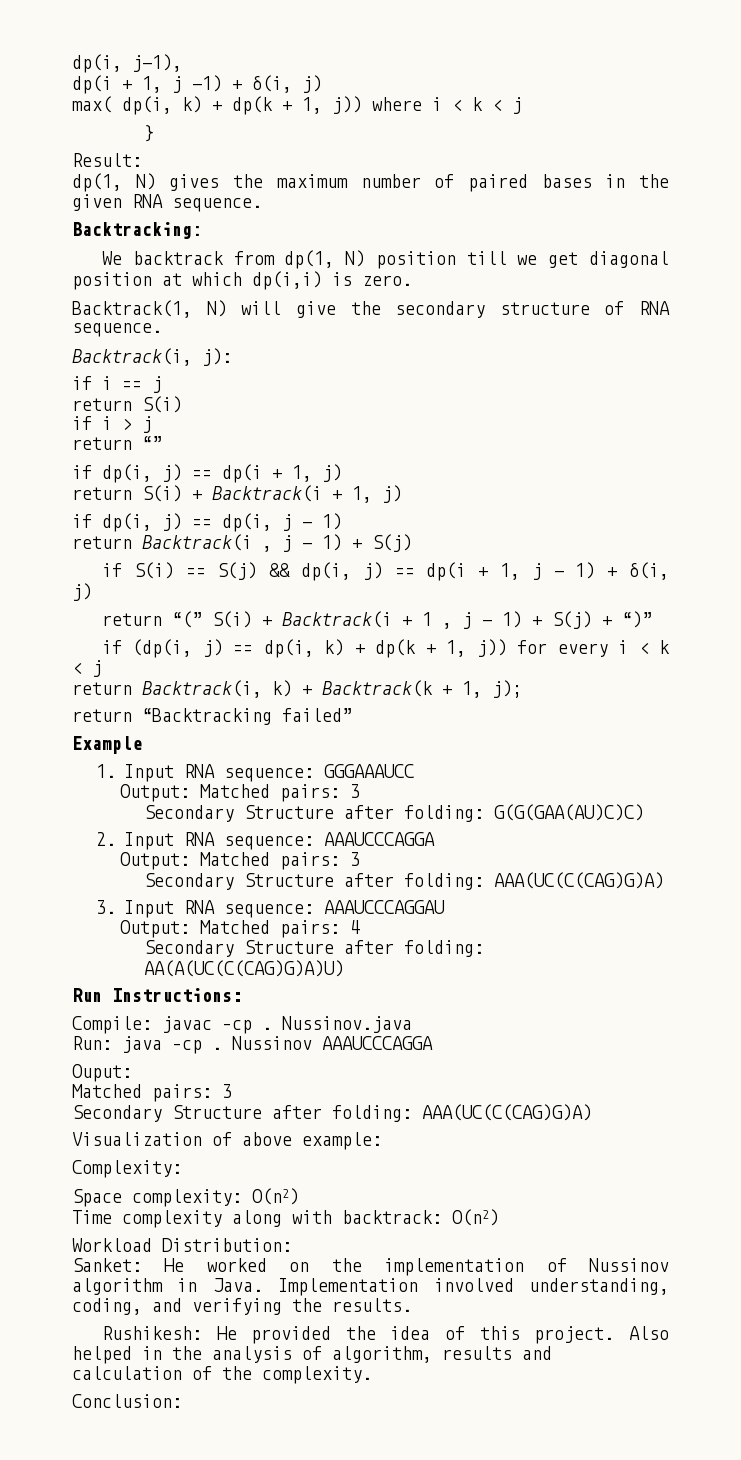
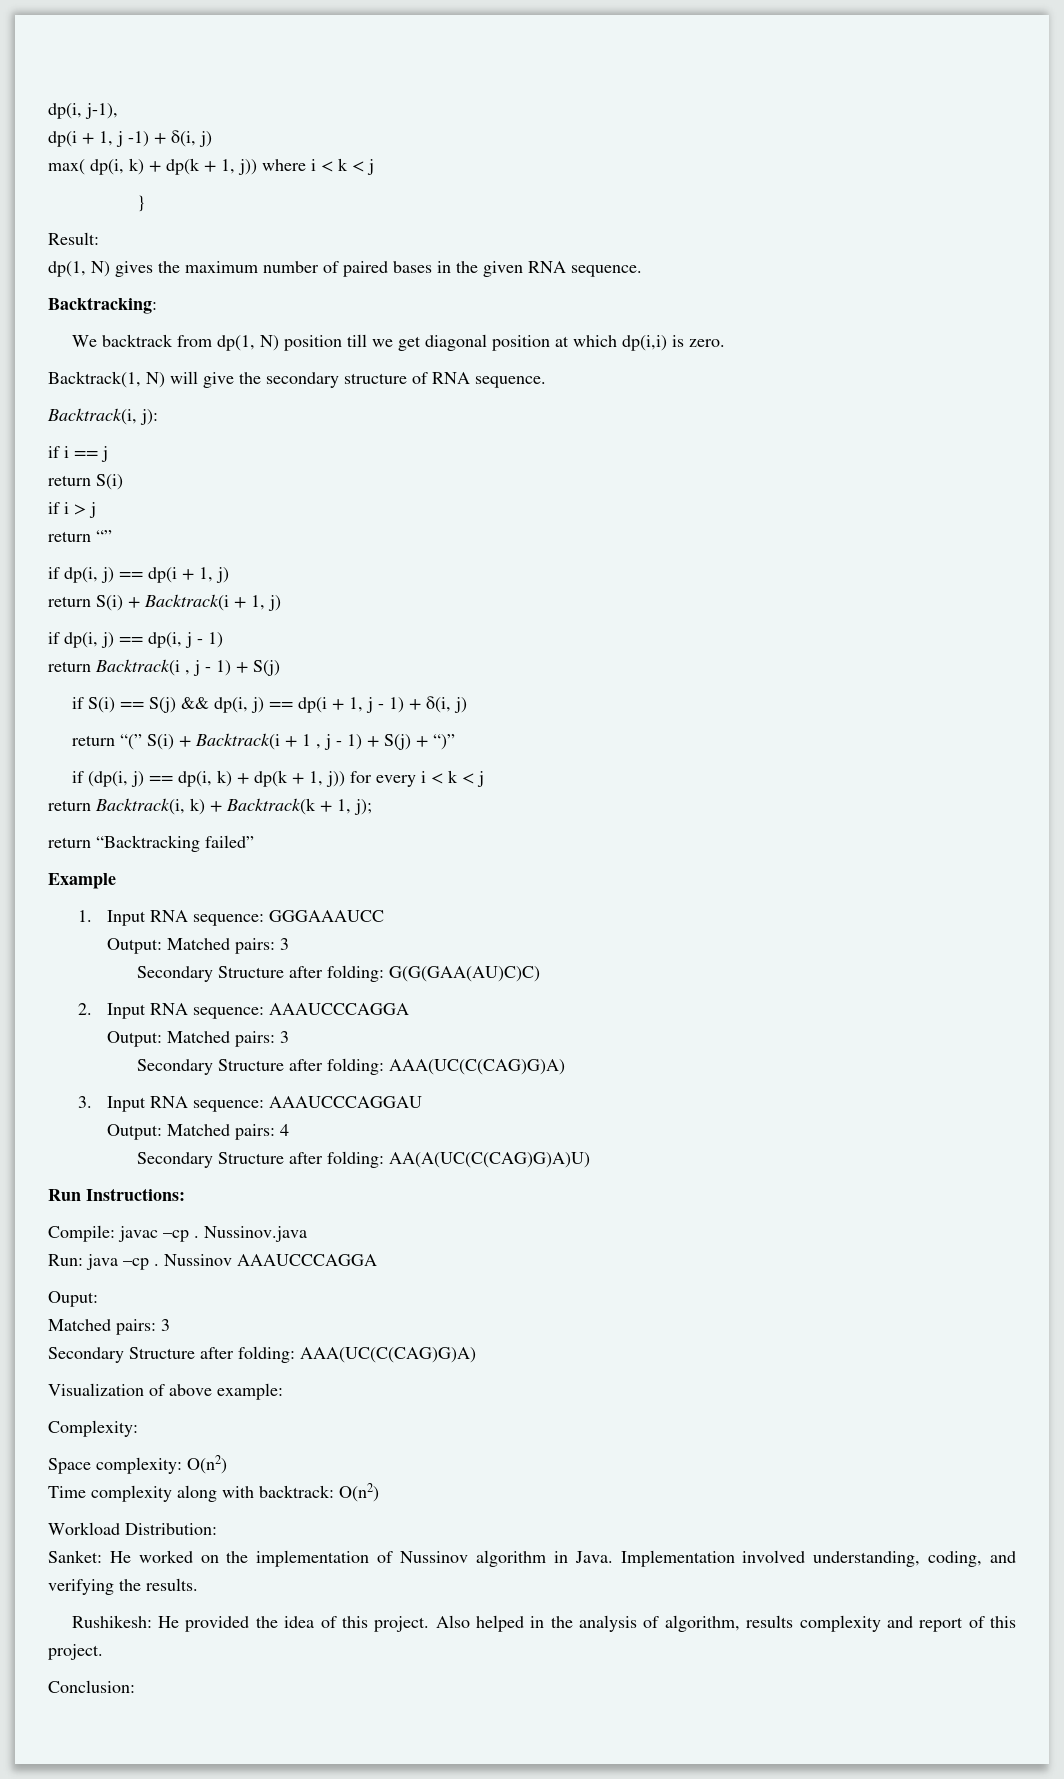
- Also helped in the analysis of algorithm, results and calculation of the complexity.
+ Also helped in the analysis of algorithm, results complexity and report of this project.

